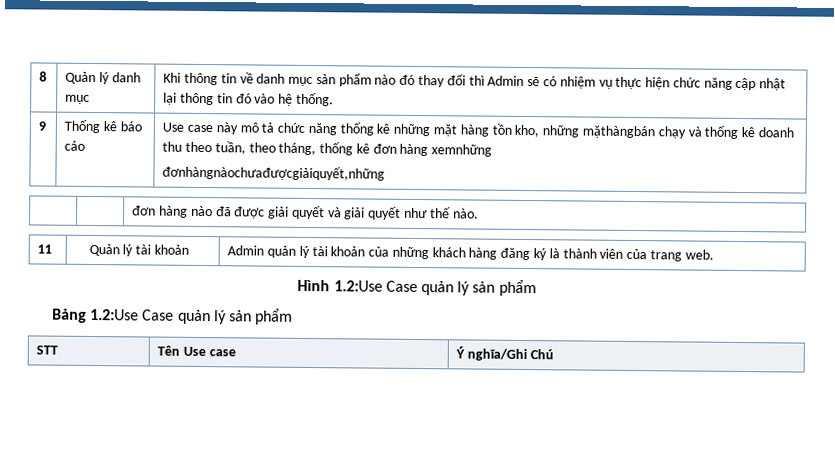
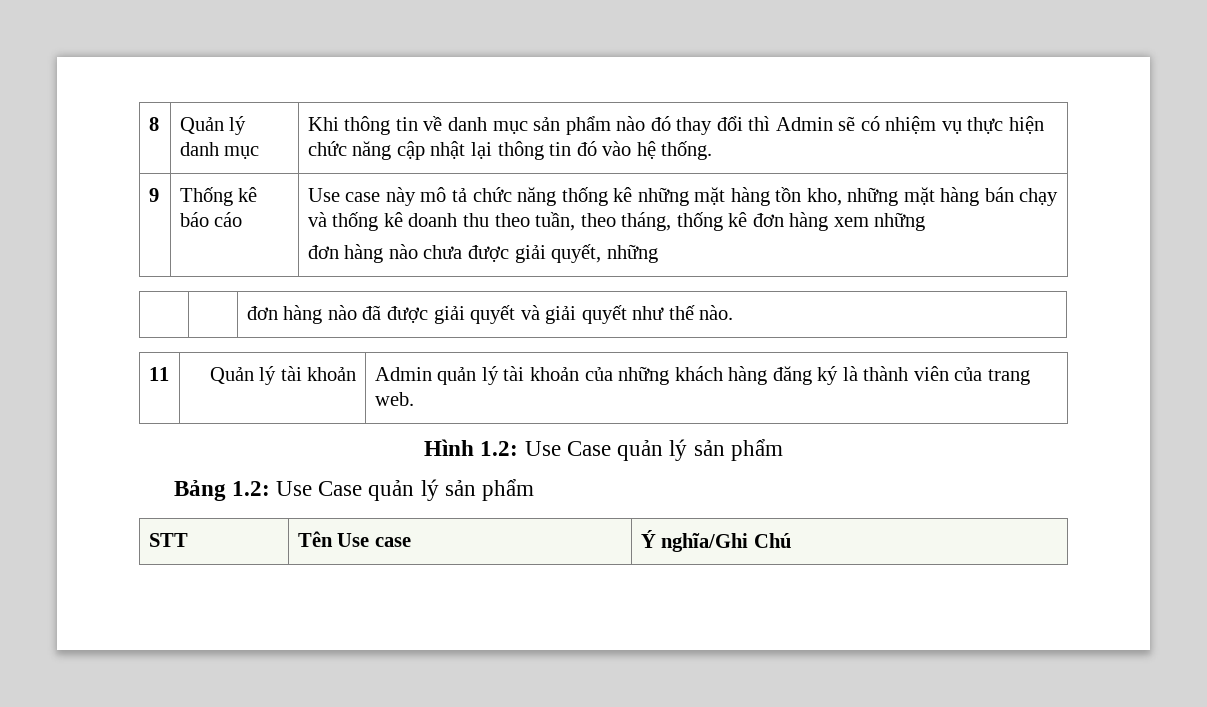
- Use case này mô tả chức năng thống kê những mặt hàng tồn kho, những mặthàngbán chạy và thống kê doanh thu theo tuần, theo tháng, thống kê đơn hàng xemnhững
- đơnhàngnàochưađượcgiảiquyết,những
+ Use case này mô tả chức năng thống kê những mặt hàng tồn kho, những mặt hàng bán chạy và thống kê doanh thu theo tuần, theo tháng, thống kê đơn hàng xem những
+ đơn hàng nào chưa được giải quyết, những
- Hình 1.2:Use Case quản lý sản phẩm
+ Hình 1.2: Use Case quản lý sản phẩm
- Bảng 1.2:Use Case quản lý sản phẩm
+ Bảng 1.2: Use Case quản lý sản phẩm

